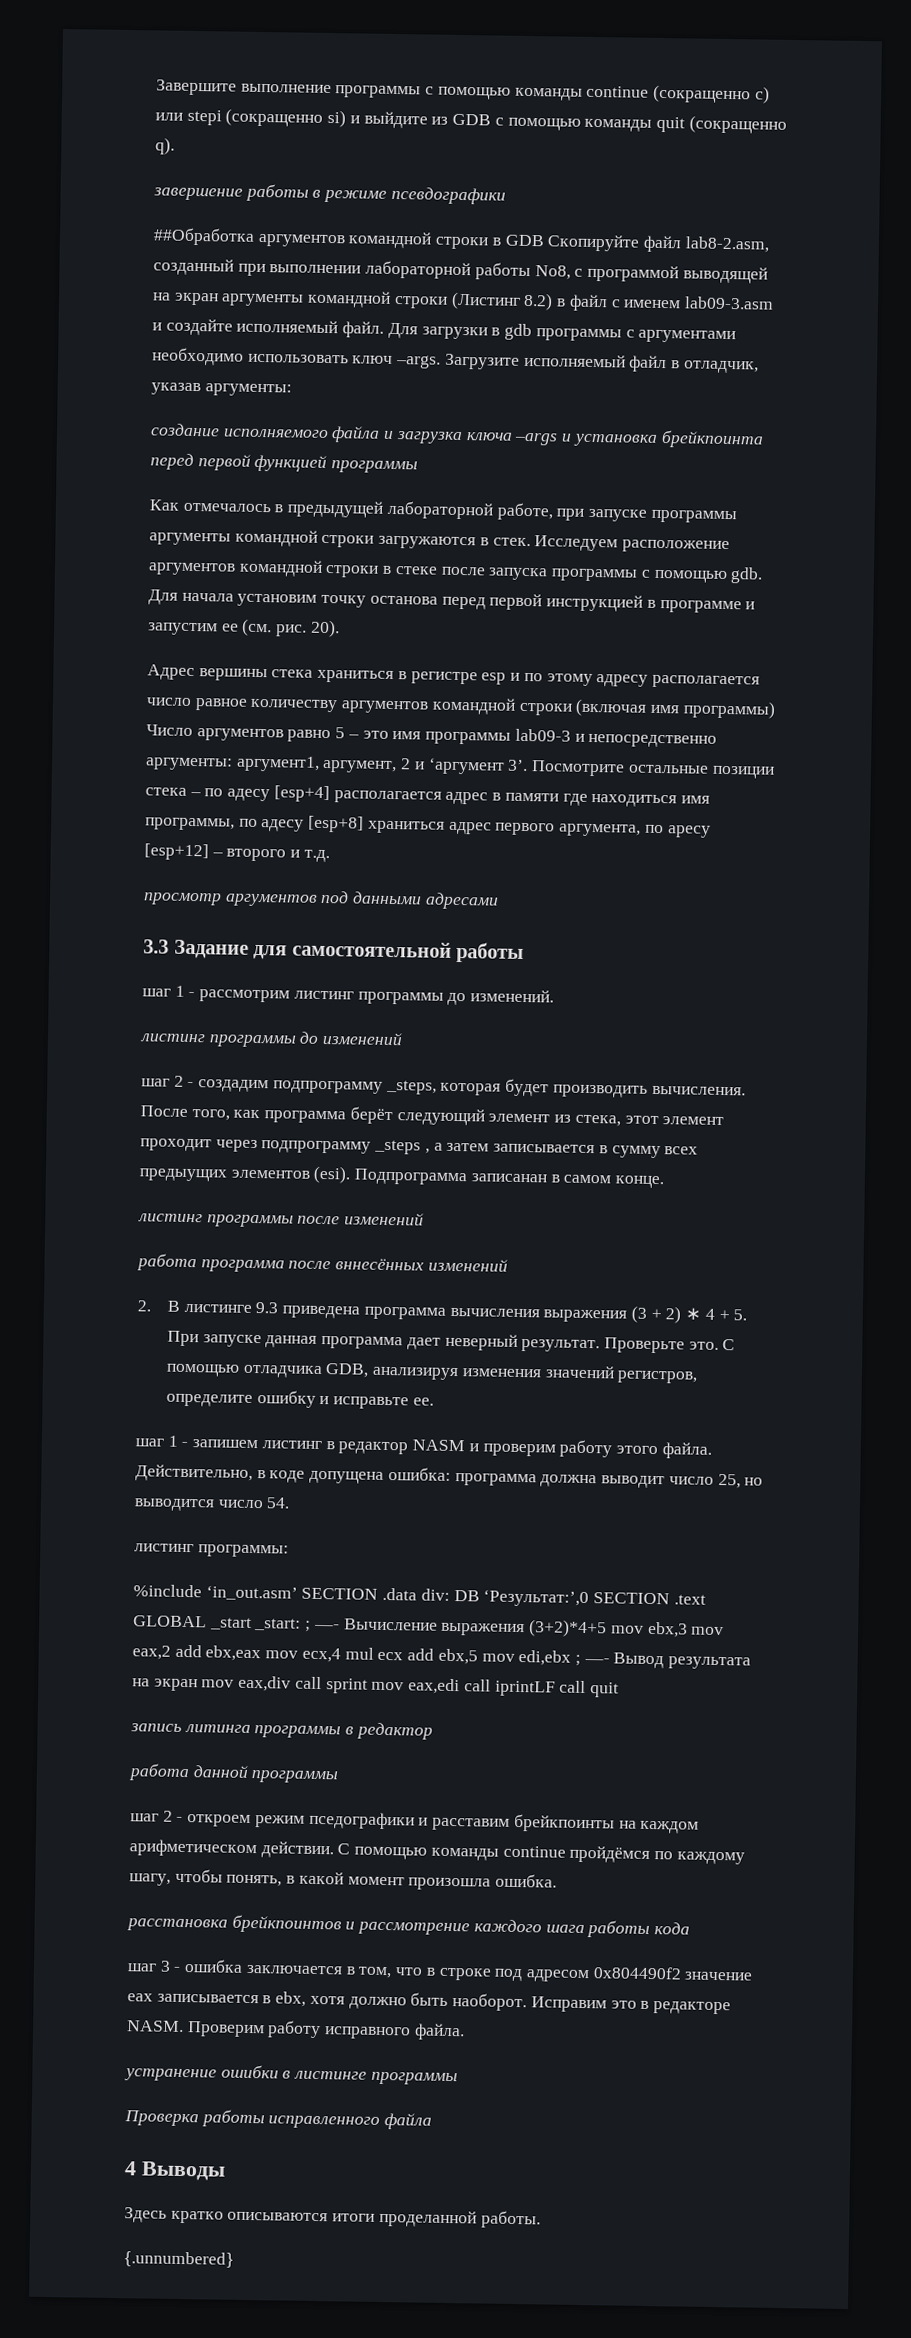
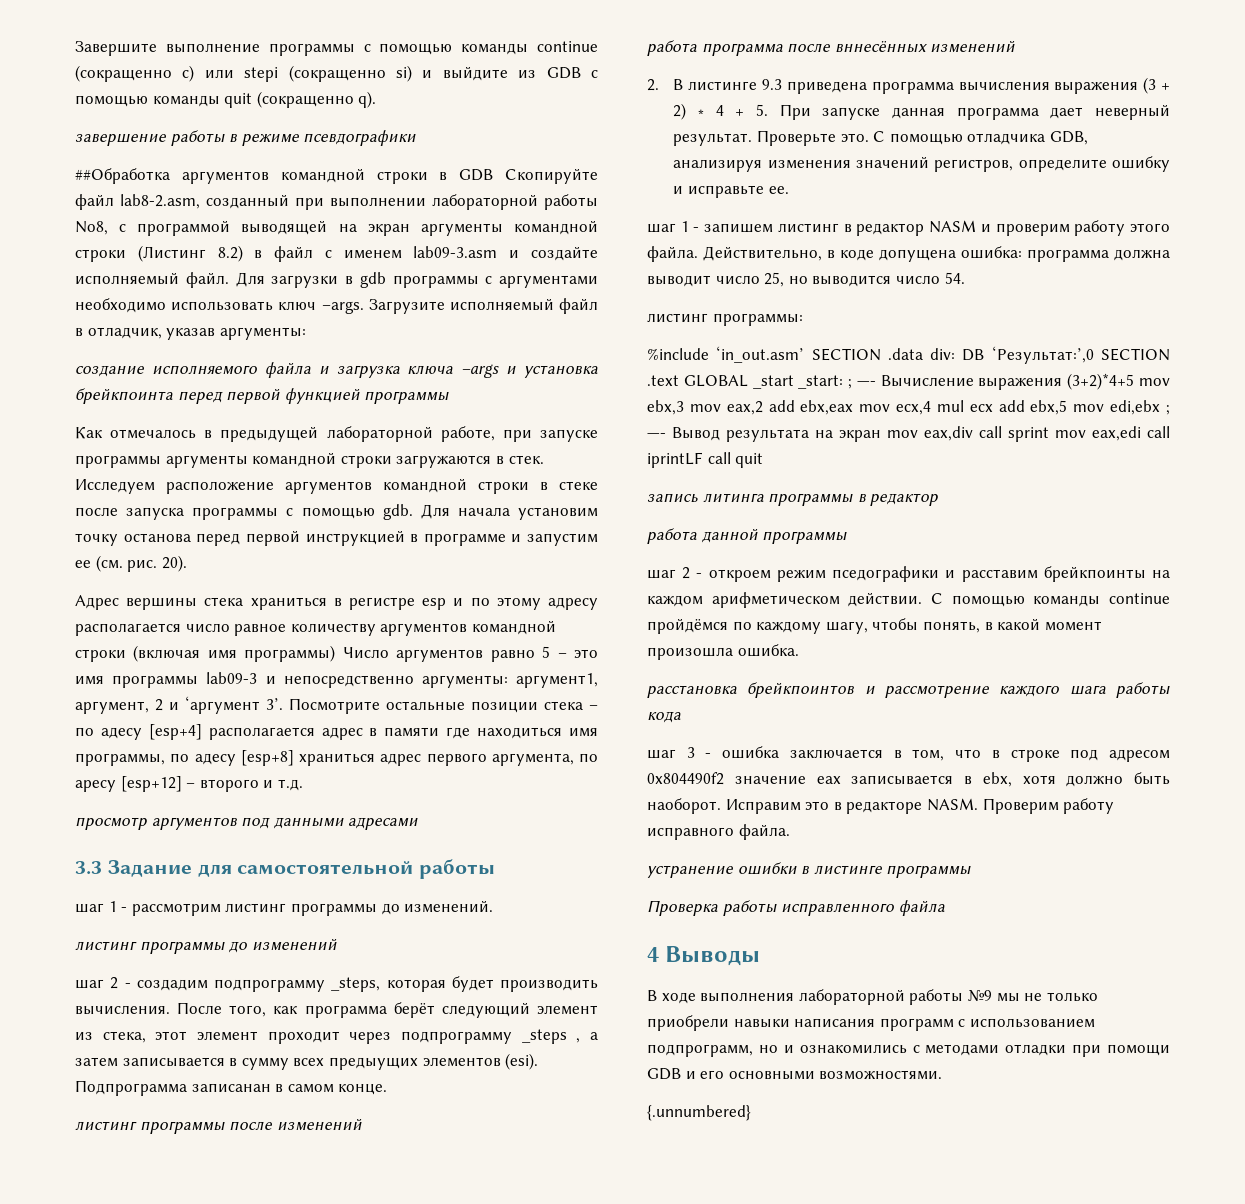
- Здесь кратко описываются итоги проделанной работы.
+ В ходе выполнения лабораторной работы №9 мы не только приобрели навыки написания программ с использованием подпрограмм, но и ознакомились с методами отладки при помощи GDB и его основными возможностями.

